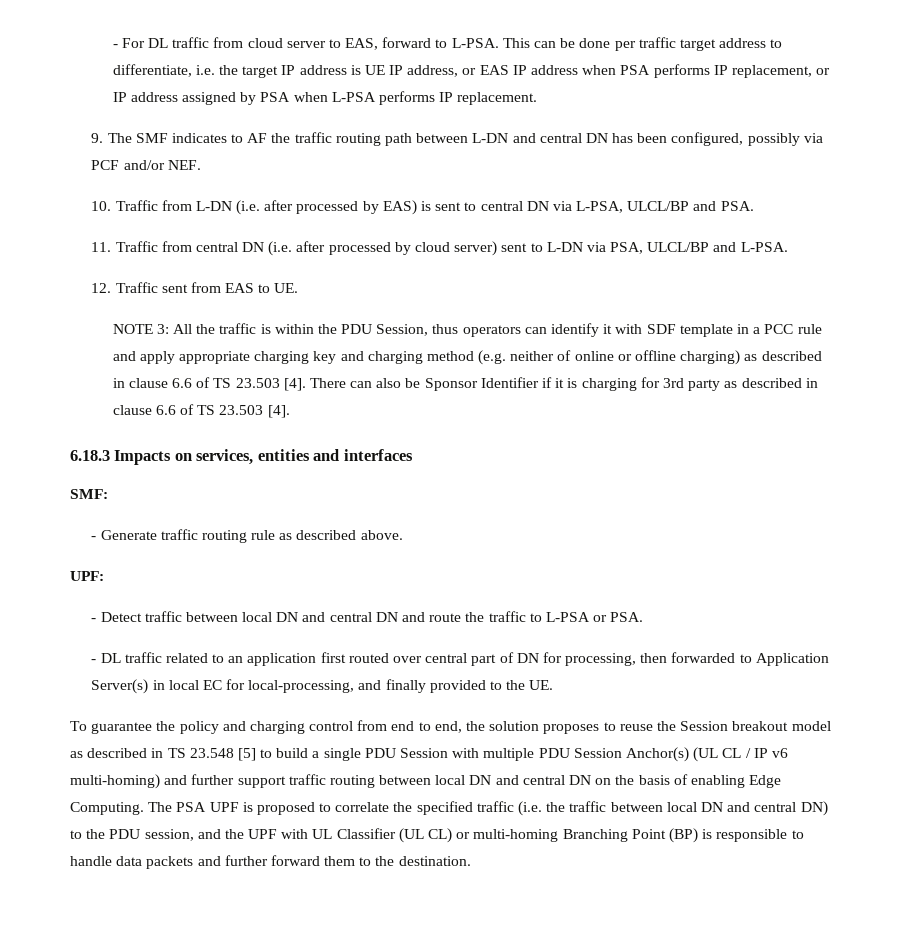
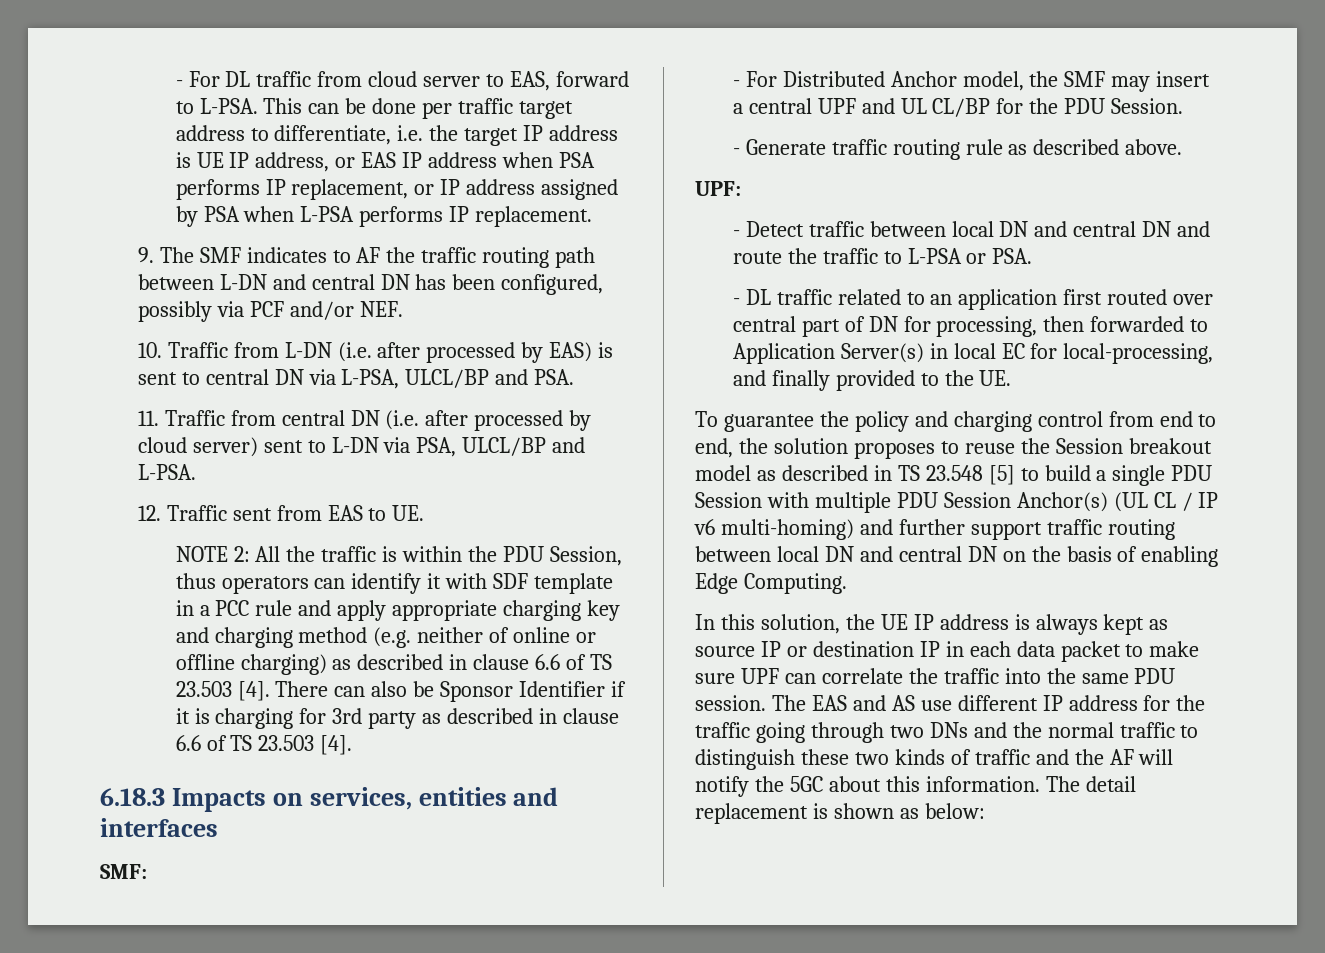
- NOTE 3: All the traffic is within the PDU Session, thus operators can identify it with SDF template in a PCC rule and apply appropriate charging key and charging method (e.g. neither of online or offline charging) as described in clause 6.6 of TS 23.503 [4].
+ NOTE 2: All the traffic is within the PDU Session, thus operators can identify it with SDF template in a PCC rule and apply appropriate charging key and charging method (e.g. neither of online or offline charging) as described in clause 6.6 of TS 23.503 [4].
+ - For Distributed Anchor model, the SMF may insert a central UPF and UL CL/BP for the PDU Session.
- To guarantee the policy and charging control from end to end, the solution proposes to reuse the Session breakout model as described in TS 23.548 [5] to build a single PDU Session with multiple PDU Session Anchor(s) (UL CL / IP v6 multi-homing) and further support traffic routing between local DN and central DN on the basis of enabling Edge Computing. The PSA UPF is proposed to correlate the specified traffic (i.e. the traffic between local DN and central DN) to the PDU session, and the UPF with UL Classifier (UL CL) or multi-homing Branching Point (BP) is responsible to handle data packets and further forward them to the destination.
+ To guarantee the policy and charging control from end to end, the solution proposes to reuse the Session breakout model as described in TS 23.548 [5] to build a single PDU Session with multiple PDU Session Anchor(s) (UL CL / IP v6 multi-homing) and further support traffic routing between local DN and central DN on the basis of enabling Edge Computing.
+ In this solution, the UE IP address is always kept as source IP or destination IP in each data packet to make sure UPF can correlate the traffic into the same PDU session. The EAS and AS use different IP address for the traffic going through two DNs and the normal traffic to distinguish these two kinds of traffic and the AF will notify the 5GC about this information. The detail replacement is shown as below:

